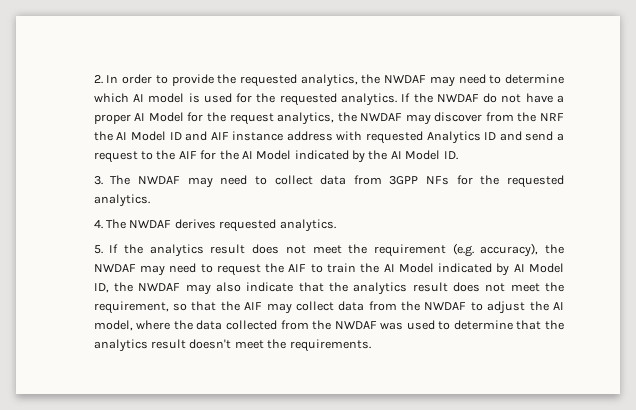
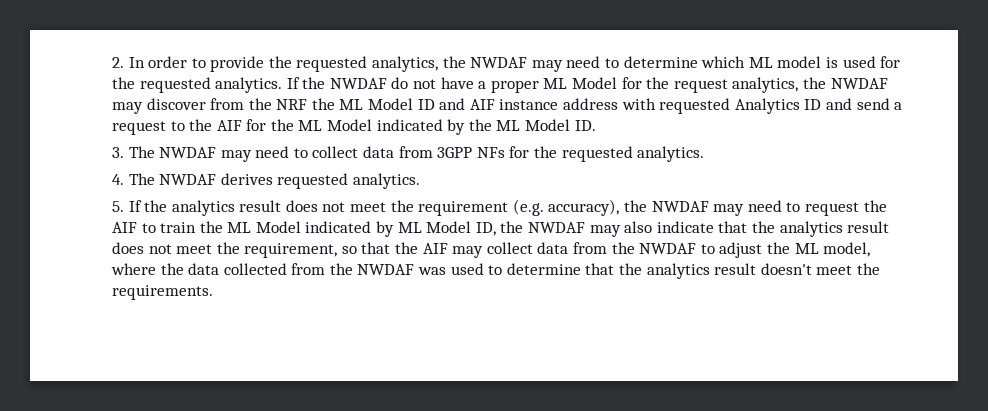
- 2. In order to provide the requested analytics, the NWDAF may need to determine which AI model is used for the requested analytics.
+ 2. In order to provide the requested analytics, the NWDAF may need to determine which ML model is used for the requested analytics.
- If the NWDAF do not have a proper AI Model for the request analytics, the NWDAF may discover from the NRF the AI Model ID and AIF instance address with requested Analytics ID and send a request to the AIF for the AI Model indicated by the AI Model ID.
+ If the NWDAF do not have a proper ML Model for the request analytics, the NWDAF may discover from the NRF the ML Model ID and AIF instance address with requested Analytics ID and send a request to the AIF for the ML Model indicated by the ML Model ID.
- 5. If the analytics result does not meet the requirement (e.g. accuracy), the NWDAF may need to request the AIF to train the AI Model indicated by AI Model ID, the NWDAF may also indicate that the analytics result does not meet the requirement, so that the AIF may collect data from the NWDAF to adjust the AI model, where the data collected from the NWDAF was used to determine that the analytics result doesn't meet the requirements.
+ 5. If the analytics result does not meet the requirement (e.g. accuracy), the NWDAF may need to request the AIF to train the ML Model indicated by ML Model ID, the NWDAF may also indicate that the analytics result does not meet the requirement, so that the AIF may collect data from the NWDAF to adjust the ML model, where the data collected from the NWDAF was used to determine that the analytics result doesn't meet the requirements.

